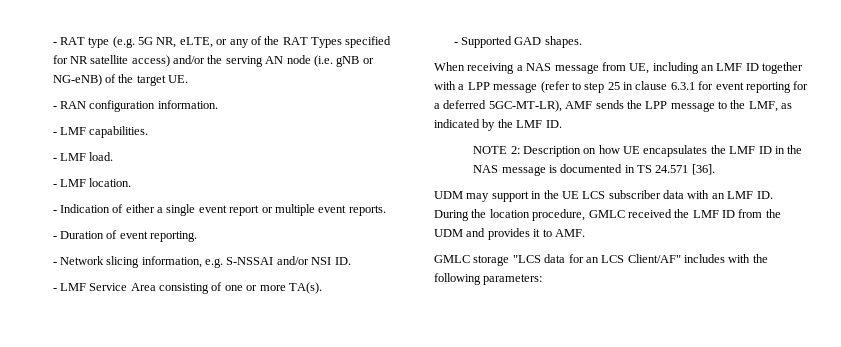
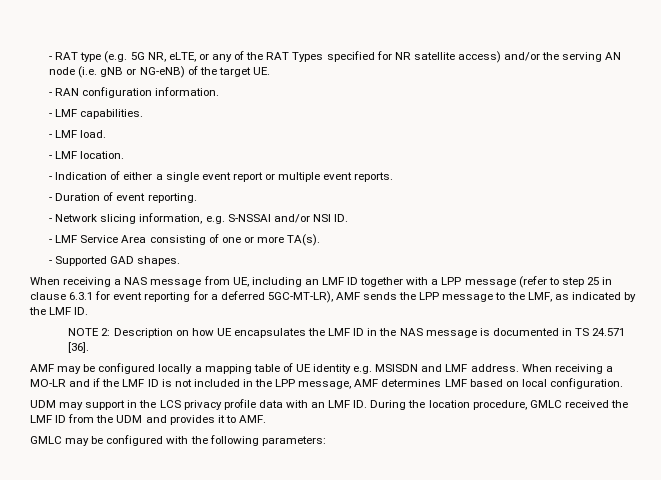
+ AMF may be configured locally a mapping table of UE identity e.g. MSISDN and LMF address. When receiving a MO-LR and if the LMF ID is not included in the LPP message, AMF determines LMF based on local configuration.
- UDM may support in the UE LCS subscriber data with an LMF ID. During the location procedure, GMLC received the LMF ID from the UDM and provides it to AMF.
+ UDM may support in the LCS privacy profile data with an LMF ID. During the location procedure, GMLC received the LMF ID from the UDM and provides it to AMF.
- GMLC storage "LCS data for an LCS Client/AF" includes with the following parameters:
+ GMLC may be configured with the following parameters:

